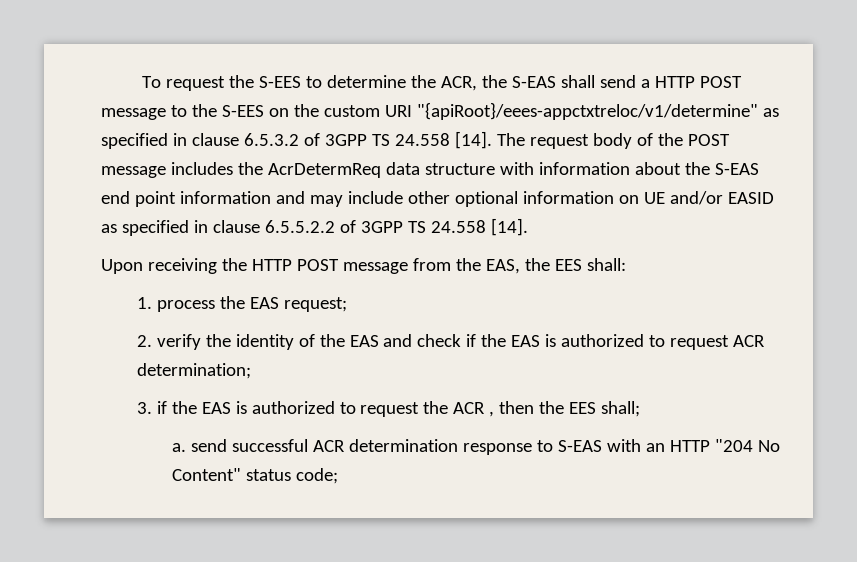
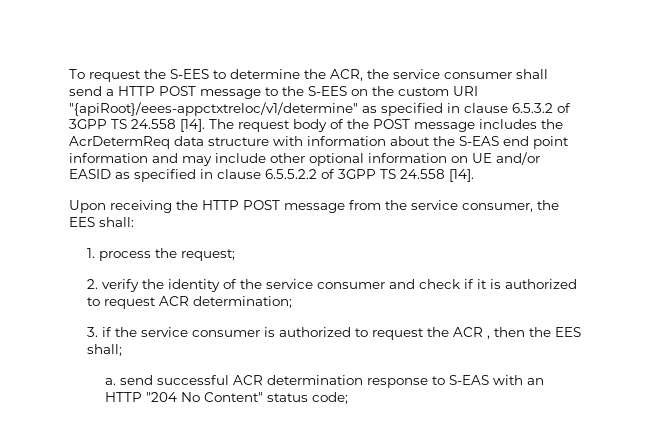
- To request the S-EES to determine the ACR, the S-EAS shall send a HTTP POST message to the S-EES on the custom URI "{apiRoot}/eees-appctxtreloc/v1/determine" as specified in clause 6.5.3.2 of 3GPP TS 24.558 [14].
+ To request the S-EES to determine the ACR, the service consumer shall send a HTTP POST message to the S-EES on the custom URI "{apiRoot}/eees-appctxtreloc/v1/determine" as specified in clause 6.5.3.2 of 3GPP TS 24.558 [14].
- Upon receiving the HTTP POST message from the EAS, the EES shall:
+ Upon receiving the HTTP POST message from the service consumer, the EES shall:
- 1. process the EAS request;
+ 1. process the request;
- 2. verify the identity of the EAS and check if the EAS is authorized to request ACR determination;
+ 2. verify the identity of the service consumer and check if it is authorized to request ACR determination;
- 3. if the EAS is authorized to request the ACR , then the EES shall;
+ 3. if the service consumer is authorized to request the ACR , then the EES shall;

